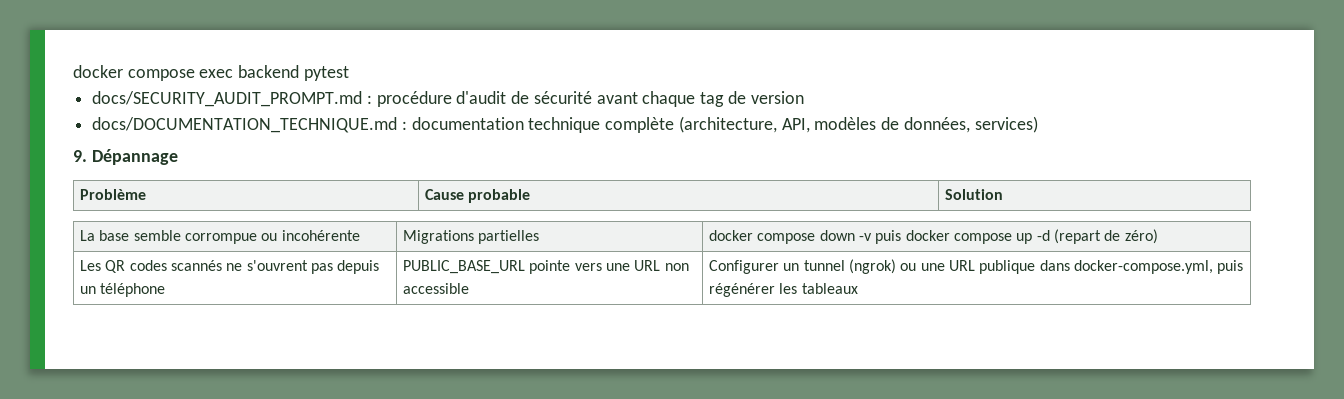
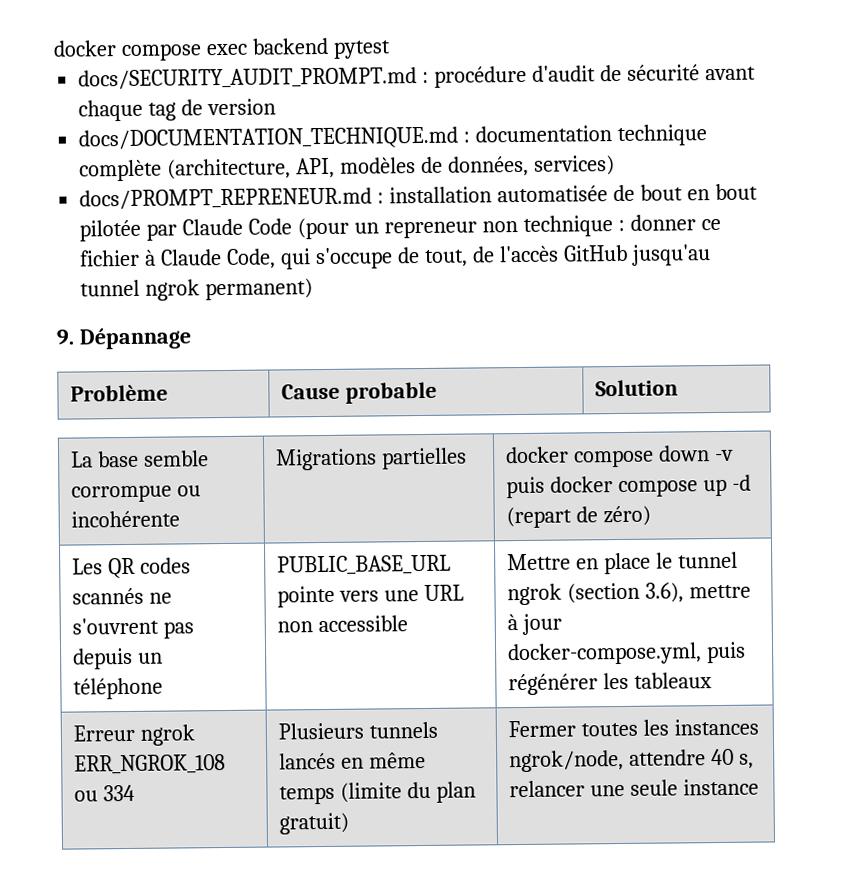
+ docs/PROMPT_REPRENEUR.md : installation automatisée de bout en bout pilotée par Claude Code (pour un repreneur non technique : donner ce fichier à Claude Code, qui s'occupe de tout, de l'accès GitHub jusqu'au tunnel ngrok permanent)
- Les QR codes scannés ne s'ouvrent pas depuis un téléphone | PUBLIC_BASE_URL pointe vers une URL non accessible | Configurer un tunnel (ngrok) ou une URL publique dans docker-compose.yml, puis régénérer les tableaux
+ Les QR codes scannés ne s'ouvrent pas depuis un téléphone | PUBLIC_BASE_URL pointe vers une URL non accessible | Mettre en place le tunnel ngrok (section 3.6), mettre à jour docker-compose.yml, puis régénérer les tableaux
+ Erreur ngrok ERR_NGROK_108 ou 334 | Plusieurs tunnels lancés en même temps (limite du plan gratuit) | Fermer toutes les instances ngrok/node, attendre 40 s, relancer une seule instance

